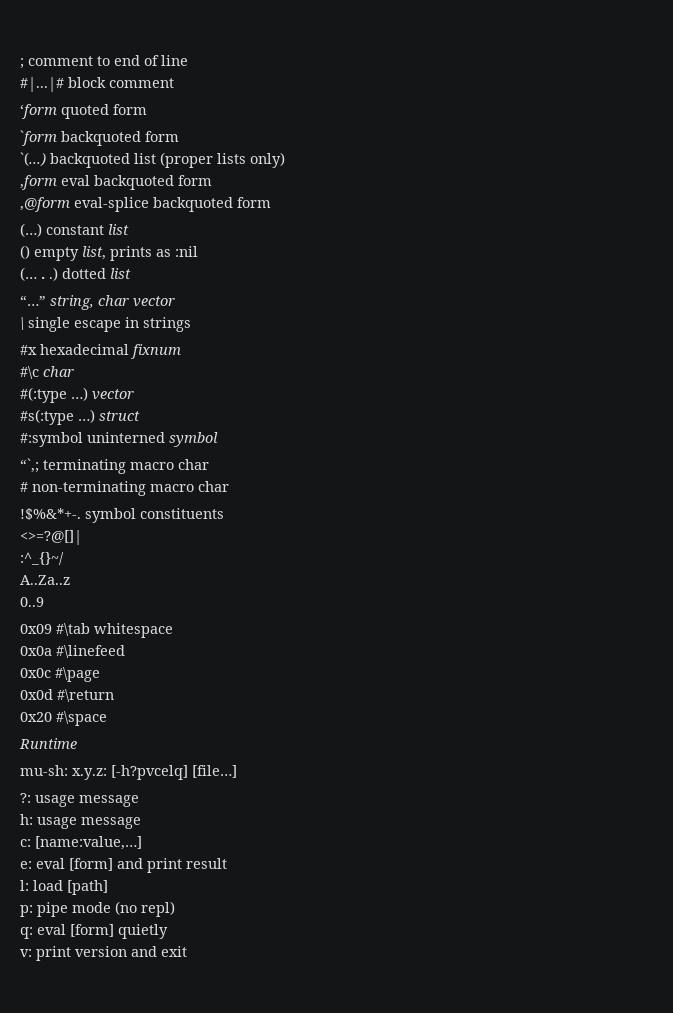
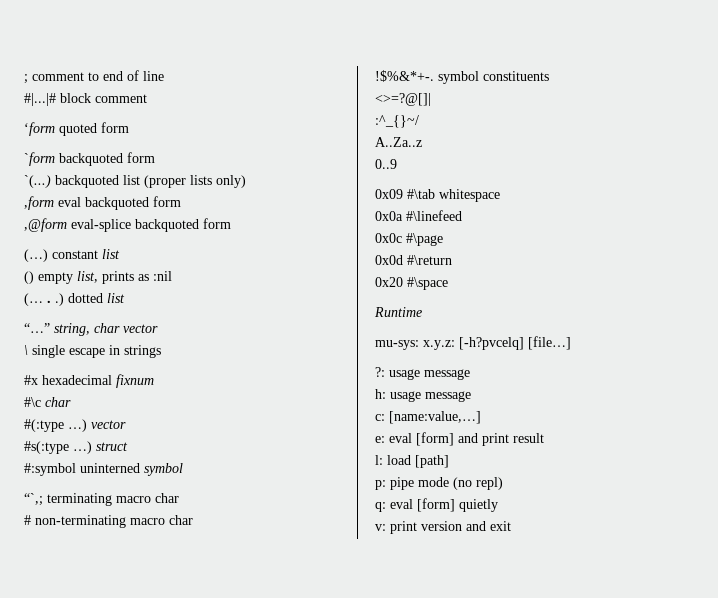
- mu-sh: x.y.z: [-h?pvcelq] [file…]
+ mu-sys: x.y.z: [-h?pvcelq] [file…]

